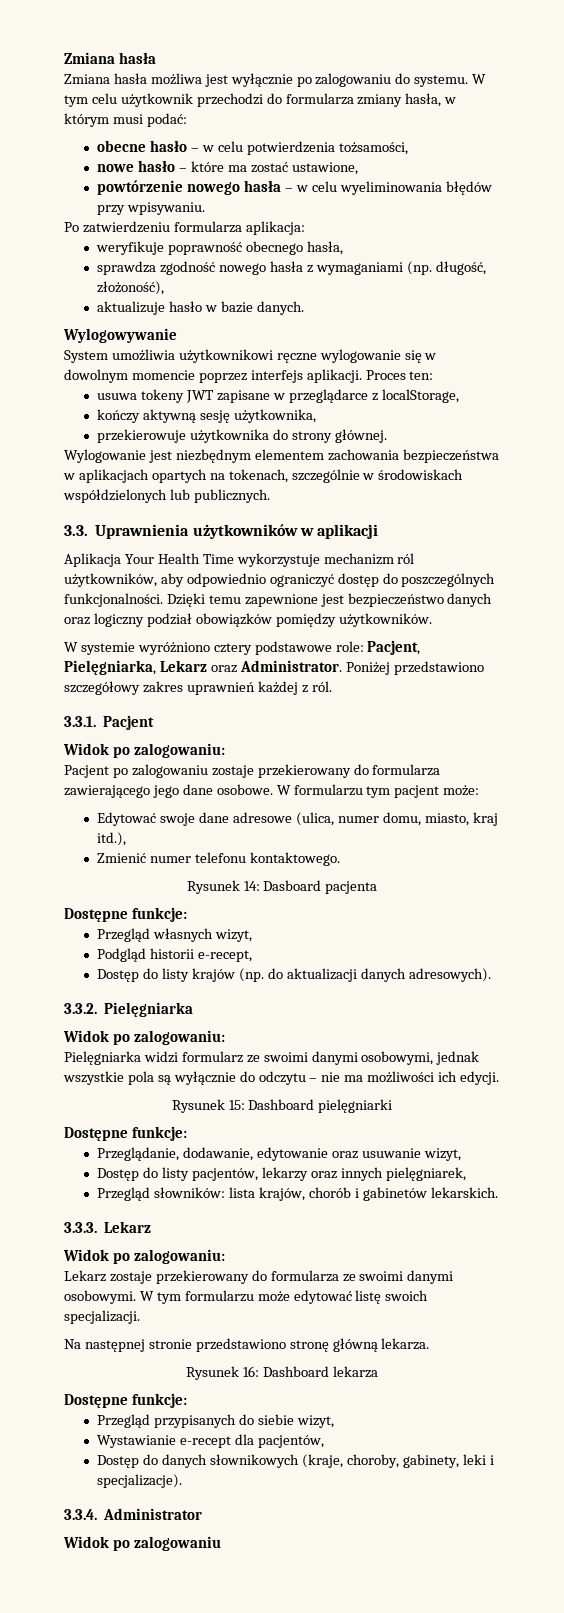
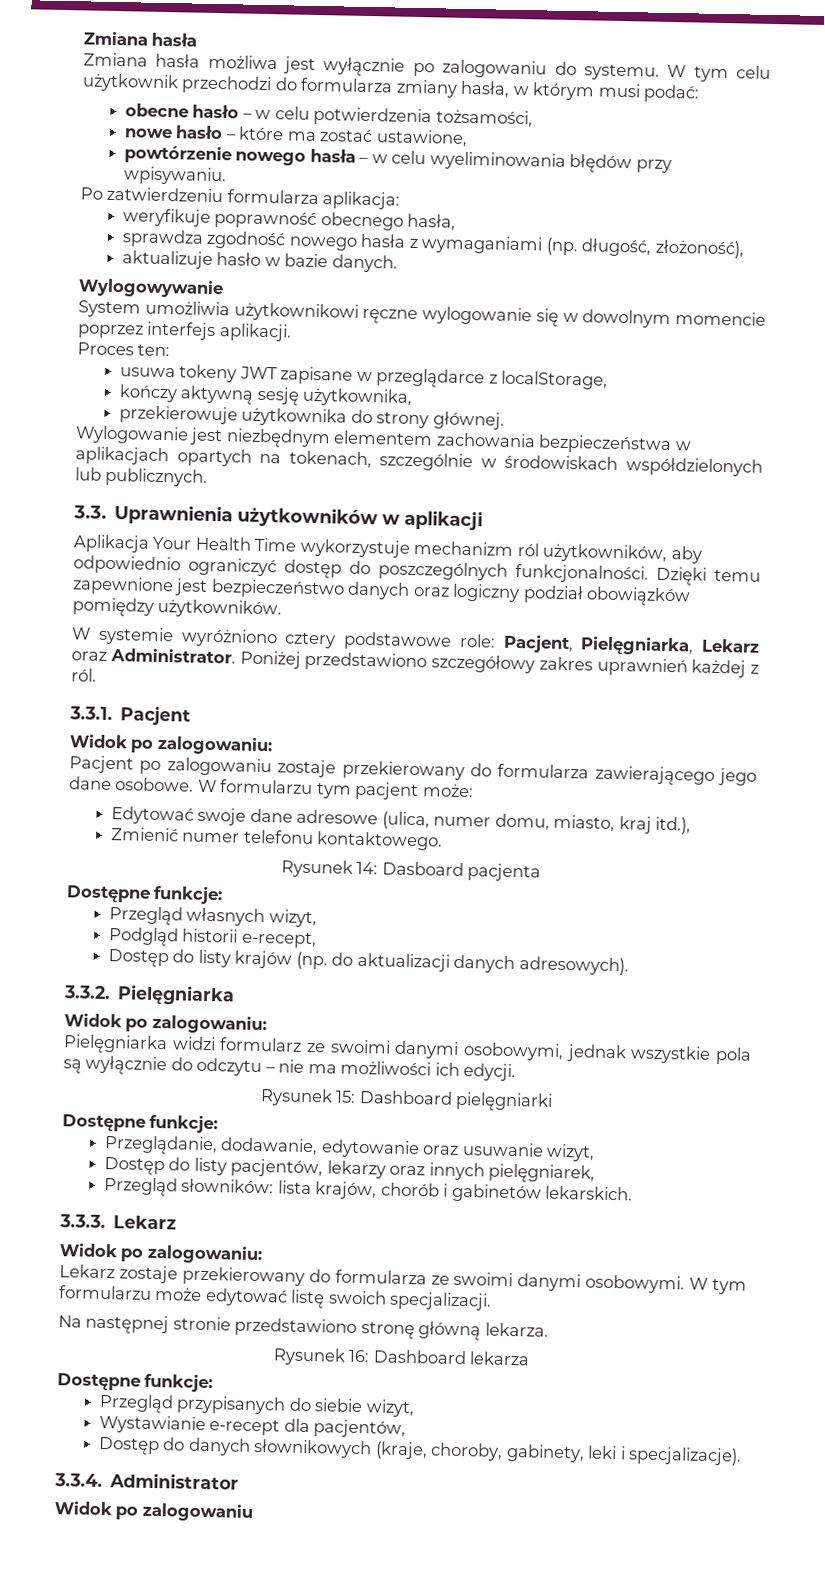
- System umożliwia użytkownikowi ręczne wylogowanie się w dowolnym momencie poprzez interfejs aplikacji. Proces ten:
+ System umożliwia użytkownikowi ręczne wylogowanie się w dowolnym momencie poprzez interfejs aplikacji.
+ Proces ten:

